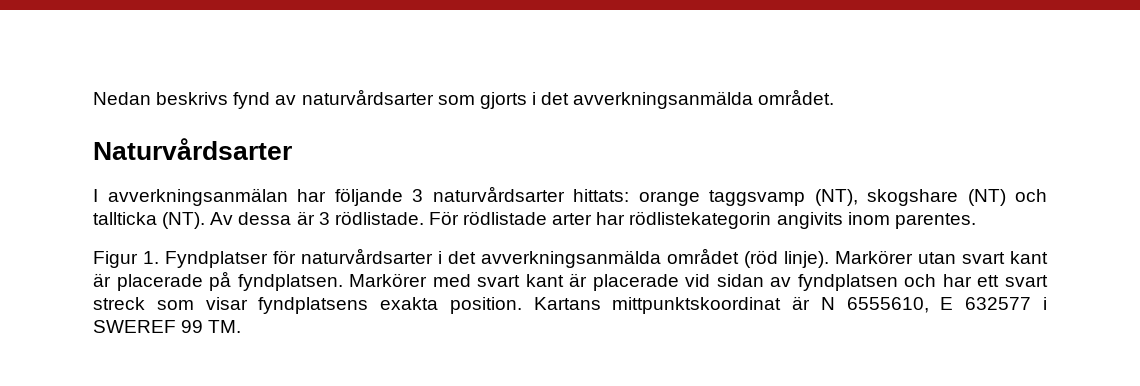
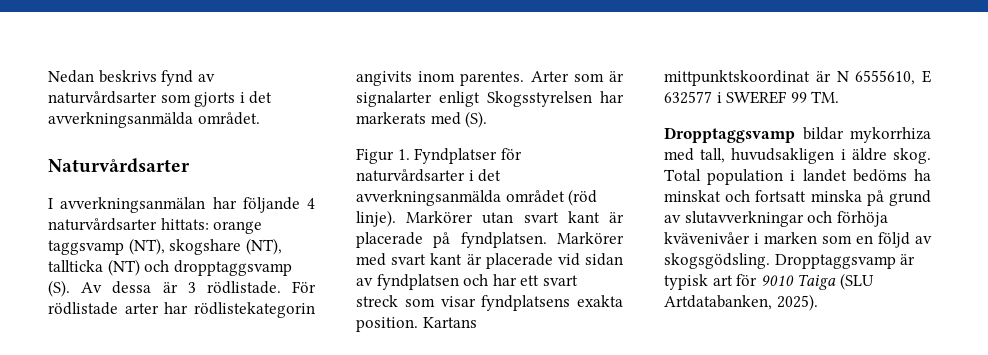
- I avverkningsanmälan har följande 3 naturvårdsarter hittats: orange taggsvamp (NT), skogshare (NT) och tallticka (NT). Av dessa är 3 rödlistade.
+ I avverkningsanmälan har följande 4 naturvårdsarter hittats: orange taggsvamp (NT), skogshare (NT), tallticka (NT) och dropptaggsvamp (S). Av dessa är 3 rödlistade.
+ Arter som är signalarter enligt Skogsstyrelsen har markerats med (S).
+ Dropptaggsvamp bildar mykorrhiza med tall, huvudsakligen i äldre skog. Total population i landet bedöms ha minskat och fortsatt minska på grund av slutavverkningar och förhöja kvävenivåer i marken som en följd av skogsgödsling. Dropptaggsvamp är typisk art för 9010 Taiga (SLU Artdatabanken, 2025).

